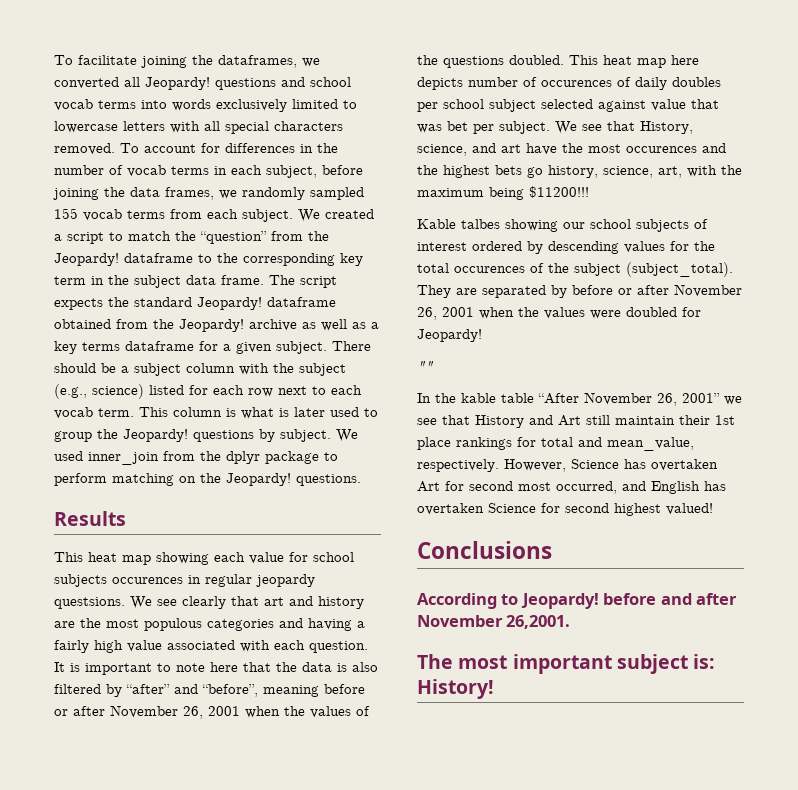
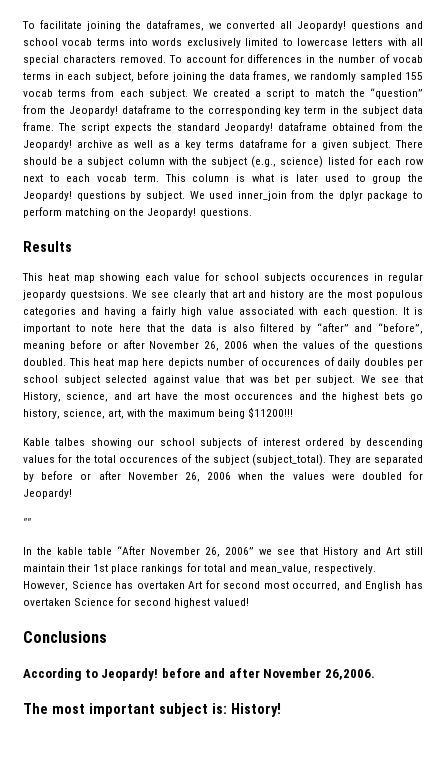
- It is important to note here that the data is also filtered by “after” and “before”, meaning before or after November 26, 2001 when the values of the questions doubled.
+ It is important to note here that the data is also filtered by “after” and “before”, meaning before or after November 26, 2006 when the values of the questions doubled.
- They are separated by before or after November 26, 2001 when the values were doubled for Jeopardy!
+ They are separated by before or after November 26, 2006 when the values were doubled for Jeopardy!
- In the kable table “After November 26, 2001” we see that History and Art still maintain their 1st place rankings for total and mean_value, respectively.
+ In the kable table “After November 26, 2006” we see that History and Art still maintain their 1st place rankings for total and mean_value, respectively.
- According to Jeopardy! before and after November 26,2001.
+ According to Jeopardy! before and after November 26,2006.

